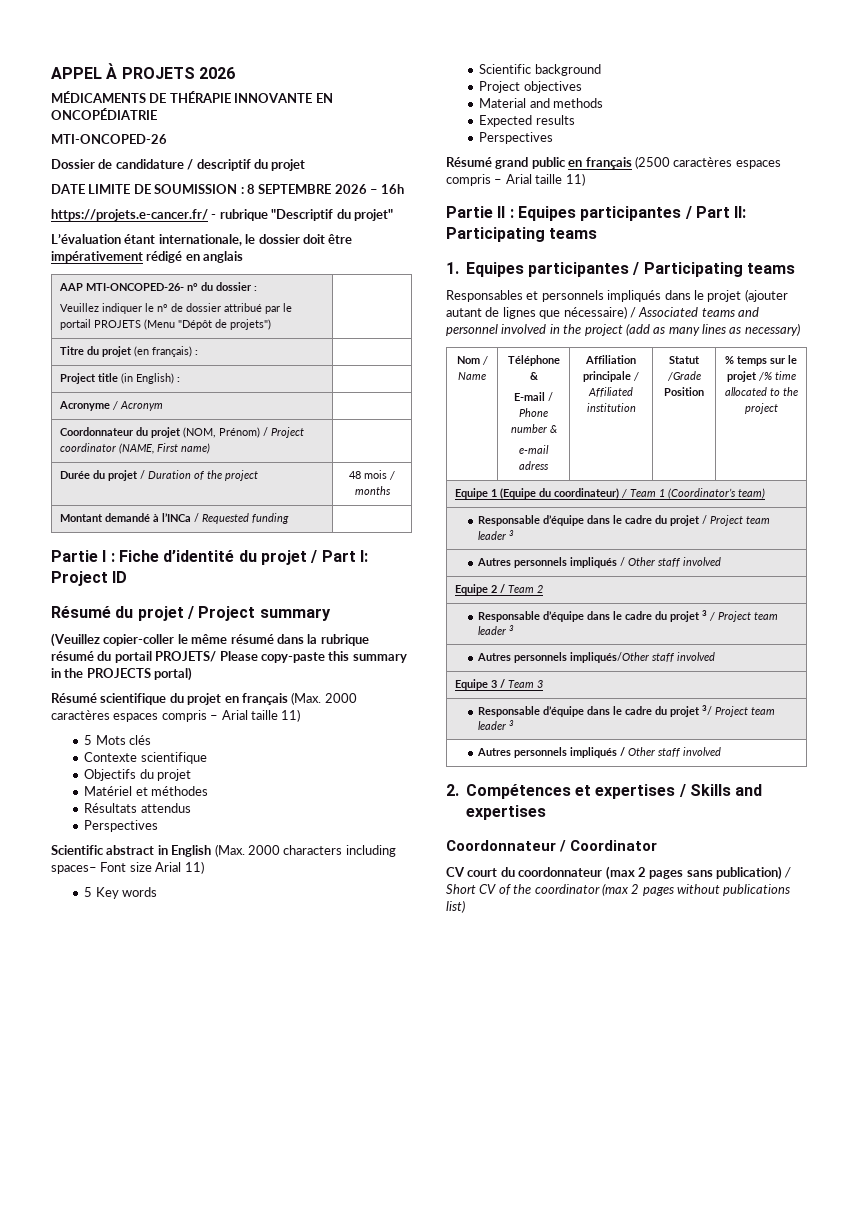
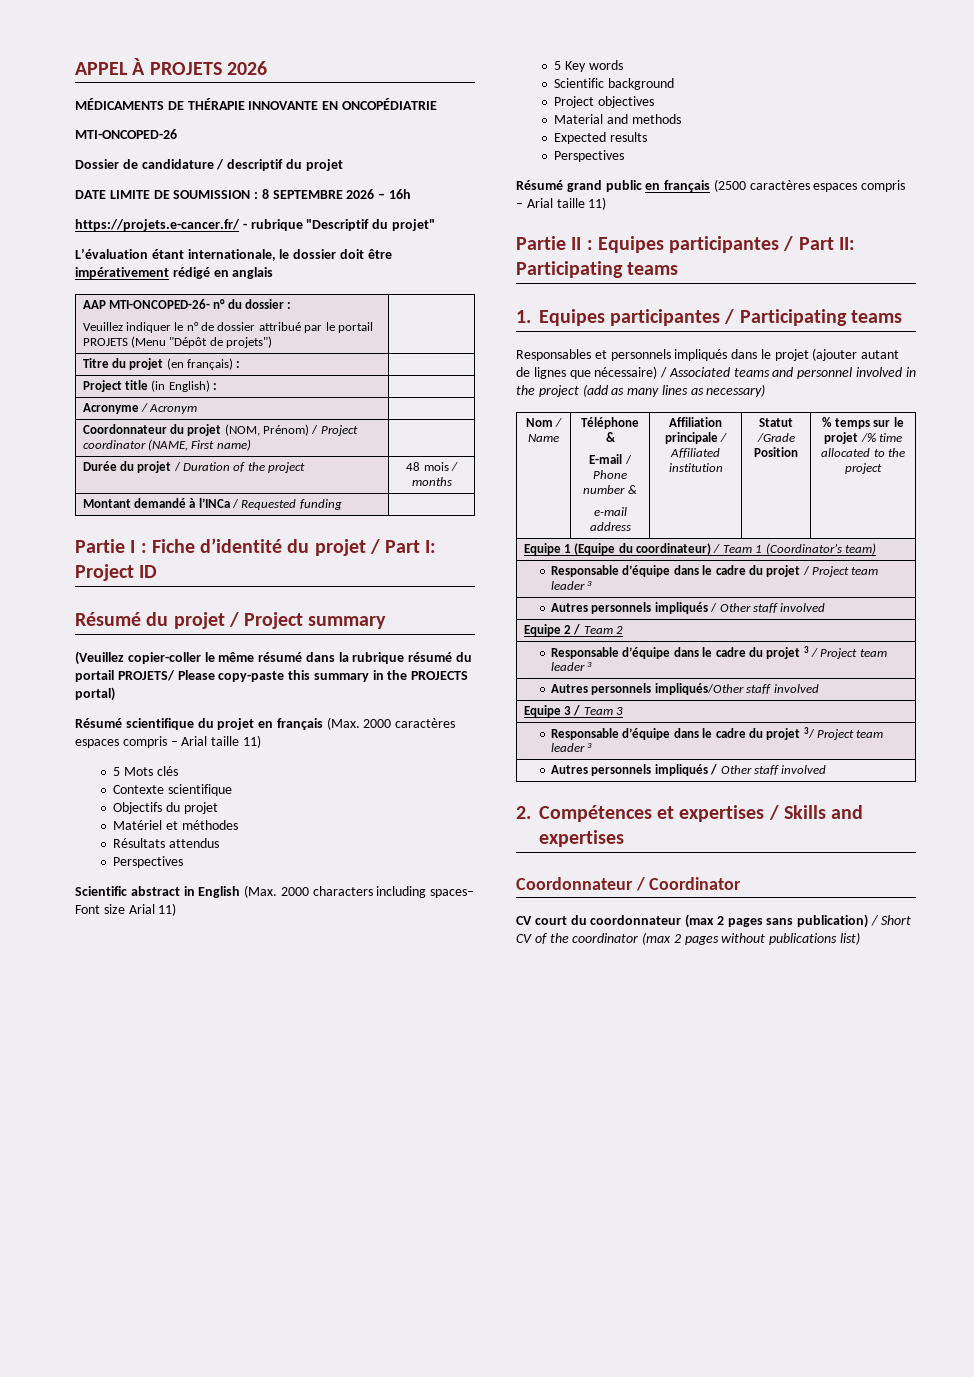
  Nom / Name | Téléphone &
  E-mail / Phone number &
- e-mail adress | Affiliation principale / Affiliated institution | Statut /Grade Position | % temps sur le projet /% time allocated to the project
+ e-mail address | Affiliation principale / Affiliated institution | Statut /Grade Position | % temps sur le projet /% time allocated to the project

